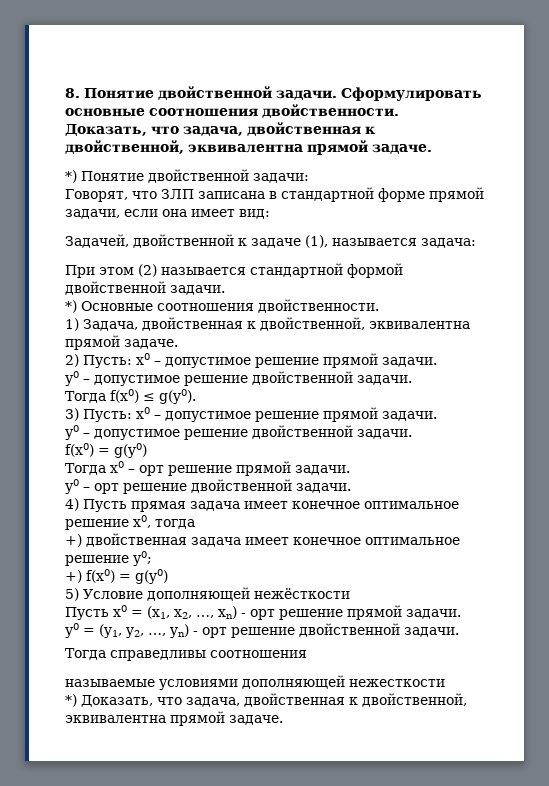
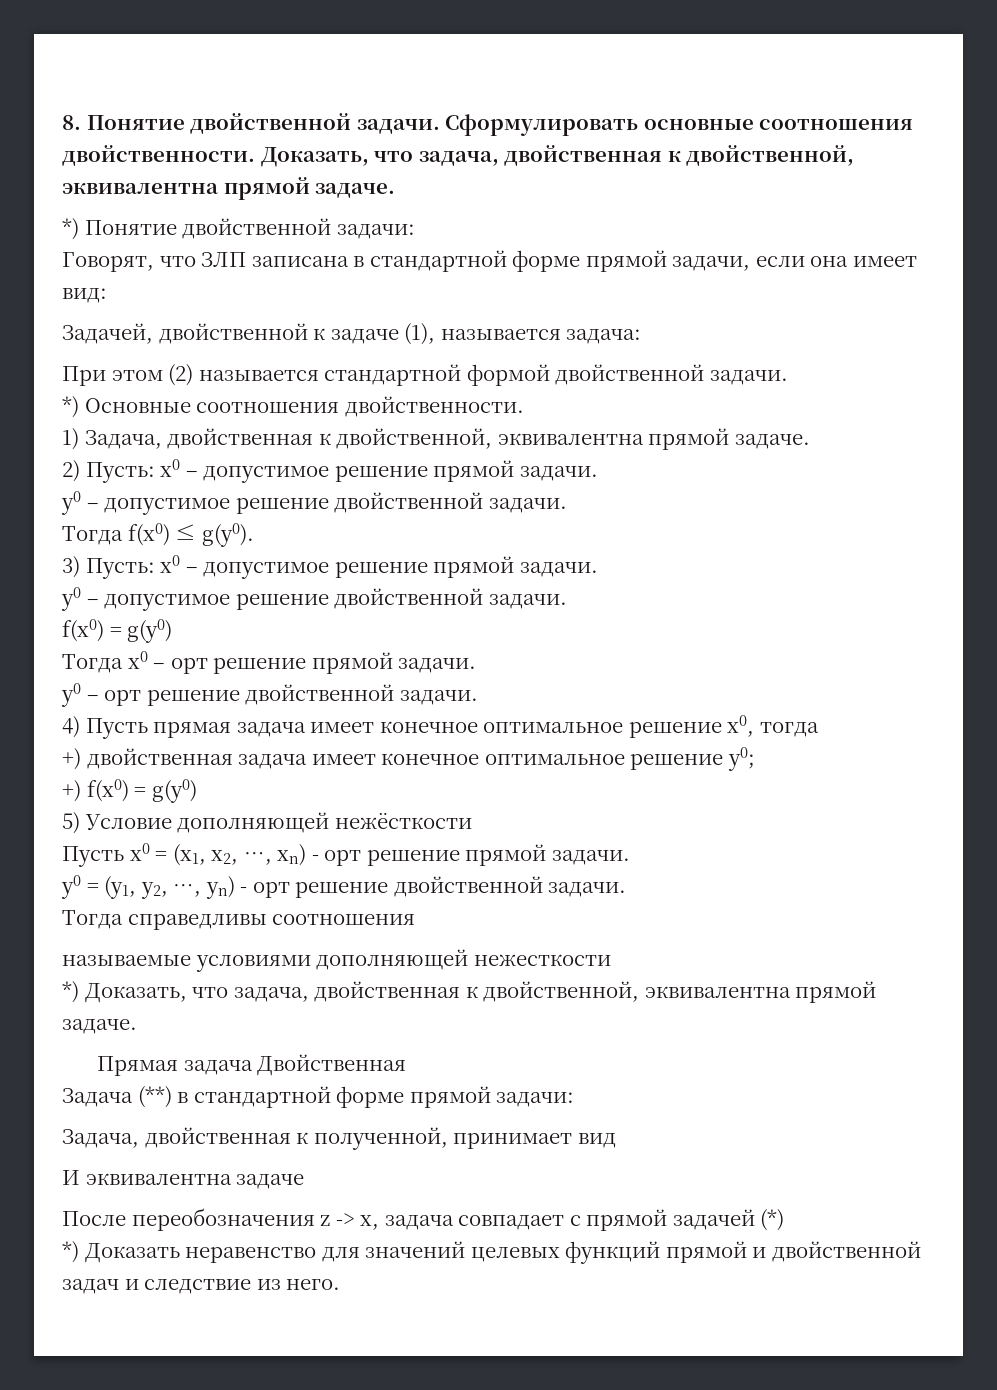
+ Прямая задача Двойственная
+ Задача (**) в стандартной форме прямой задачи:
+ Задача, двойственная к полученной, принимает вид
+ И эквивалентна задаче
+ После переобозначения z -> x, задача совпадает с прямой задачей (*)
+ *) Доказать неравенство для значений целевых функций прямой и двойственной задач и следствие из него.

